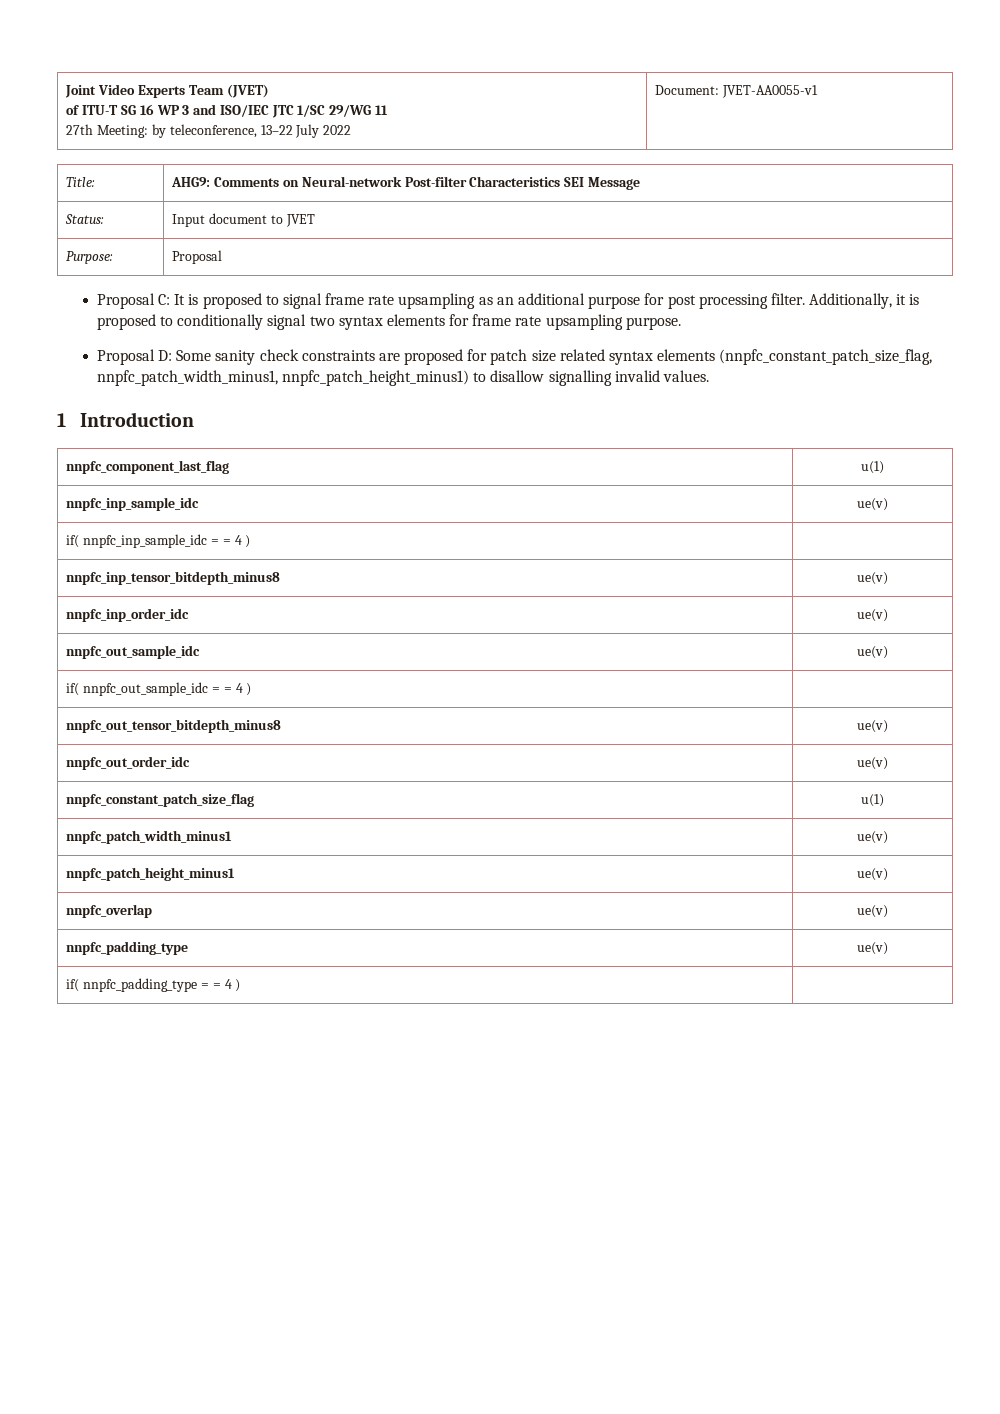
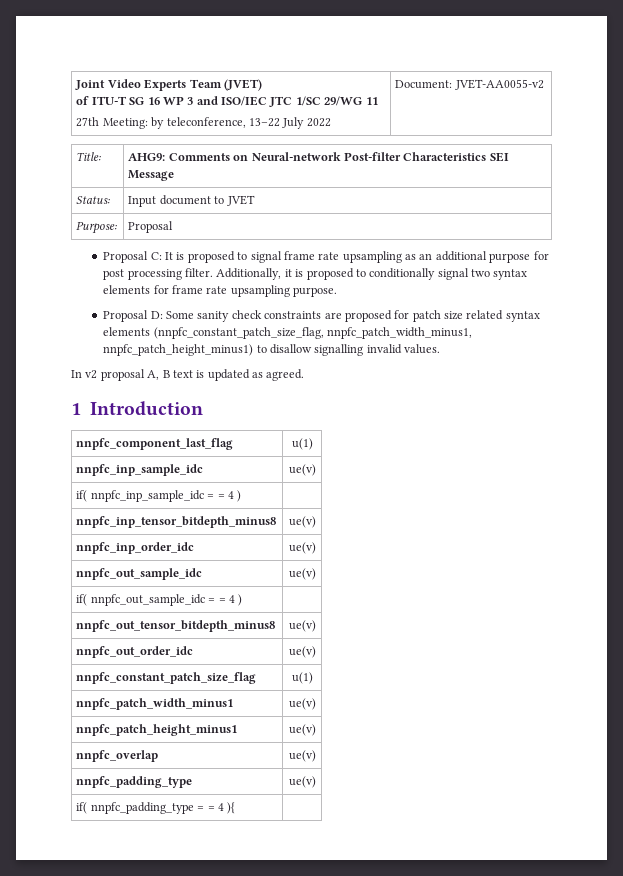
  Joint Video Experts Team (JVET)
  of ITU-T SG 16 WP 3 and ISO/IEC JTC 1/SC 29/WG 11
- 27th Meeting: by teleconference, 13–22 July 2022 | Document: JVET-AA0055-v1
+ 27th Meeting: by teleconference, 13–22 July 2022 | Document: JVET-AA0055-v2
+ In v2 proposal A, B text is updated as agreed.
- if( nnpfc_padding_type = = 4 ) |
+ if( nnpfc_padding_type = = 4 ){ |

